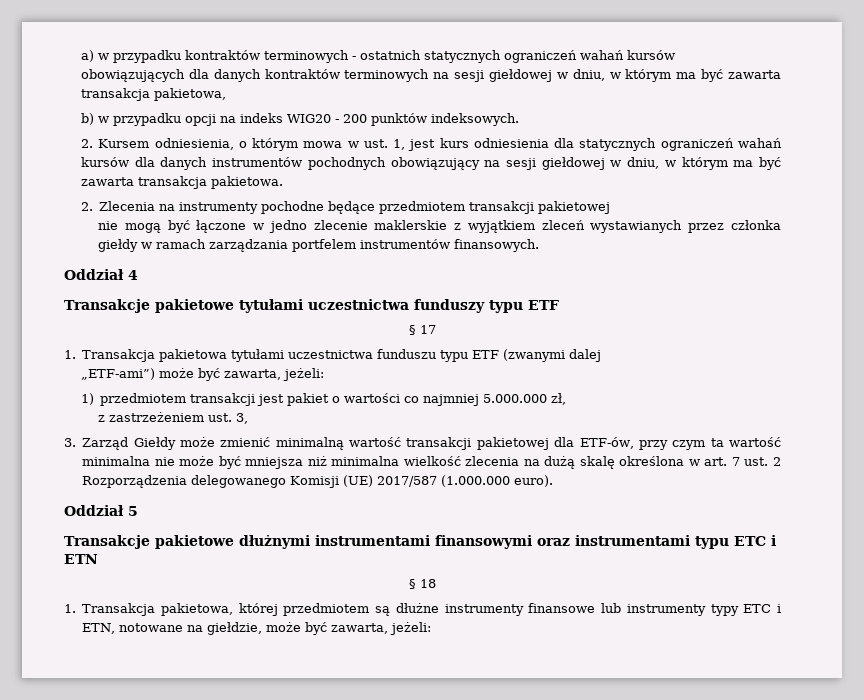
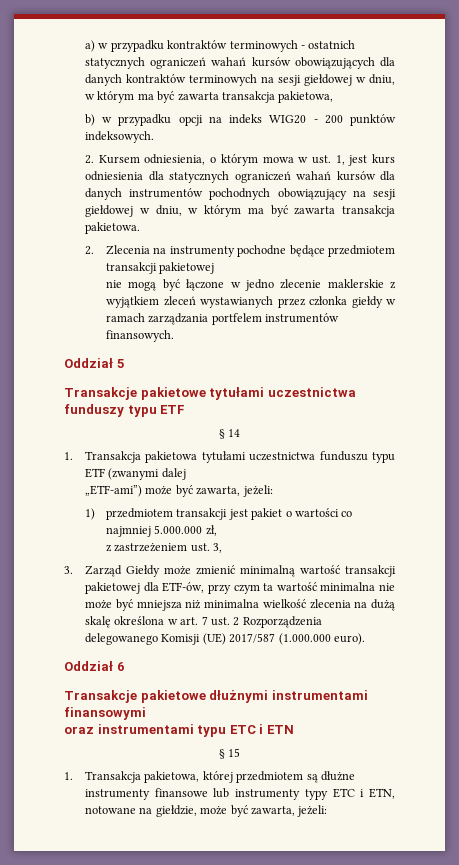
- Oddział 4
+ Oddział 5
- § 17
+ § 14
- Oddział 5
+ Oddział 6
- Transakcje pakietowe dłużnymi instrumentami finansowymi oraz instrumentami typu ETC i ETN
+ Transakcje pakietowe dłużnymi instrumentami finansowymi
+ oraz instrumentami typu ETC i ETN
- § 18
+ § 15

